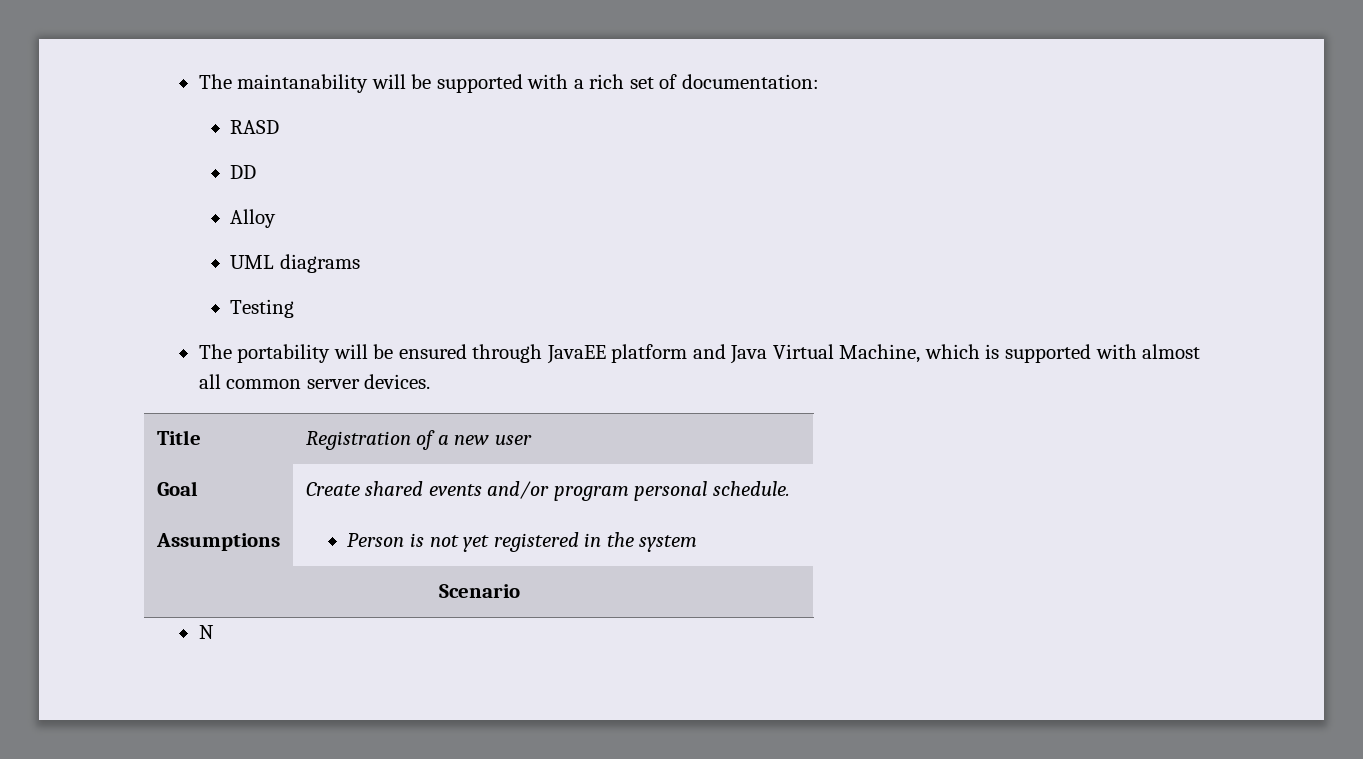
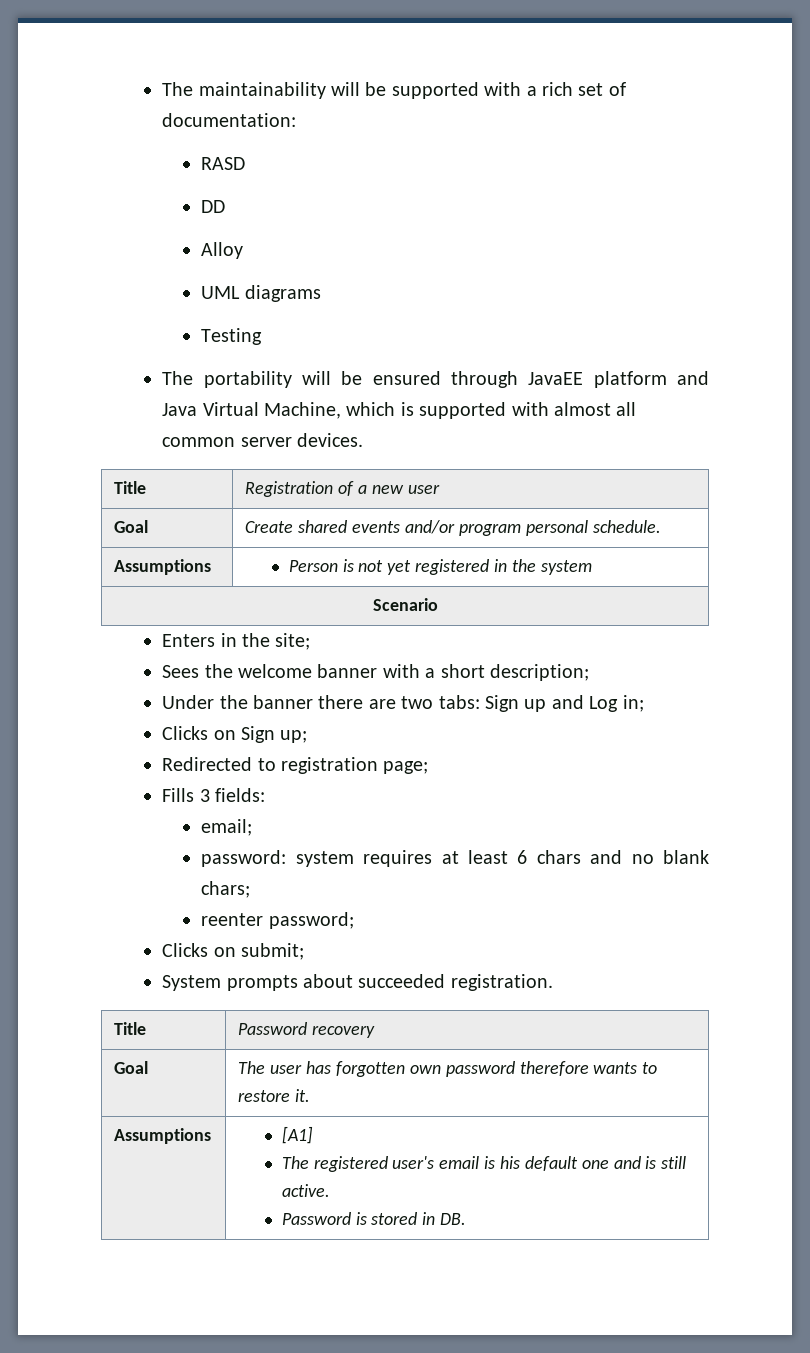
- The maintanability will be supported with a rich set of documentation:
+ The maintainability will be supported with a rich set of documentation:
- N
+ Enters in the site;
+ Sees the welcome banner with a short description;
+ Under the banner there are two tabs: Sign up and Log in;
+ Clicks on Sign up;
+ Redirected to registration page;
+ Fills 3 fields:
+ email;
+ password: system requires at least 6 chars and no blank chars;
+ reenter password;
+ Clicks on submit;
+ System prompts about succeeded registration.
+ Title | Password recovery
+ Goal | The user has forgotten own password therefore wants to restore it.
+ Assumptions | [A1]
+ The registered user's email is his default one and is still active.
+ Password is stored in DB.

